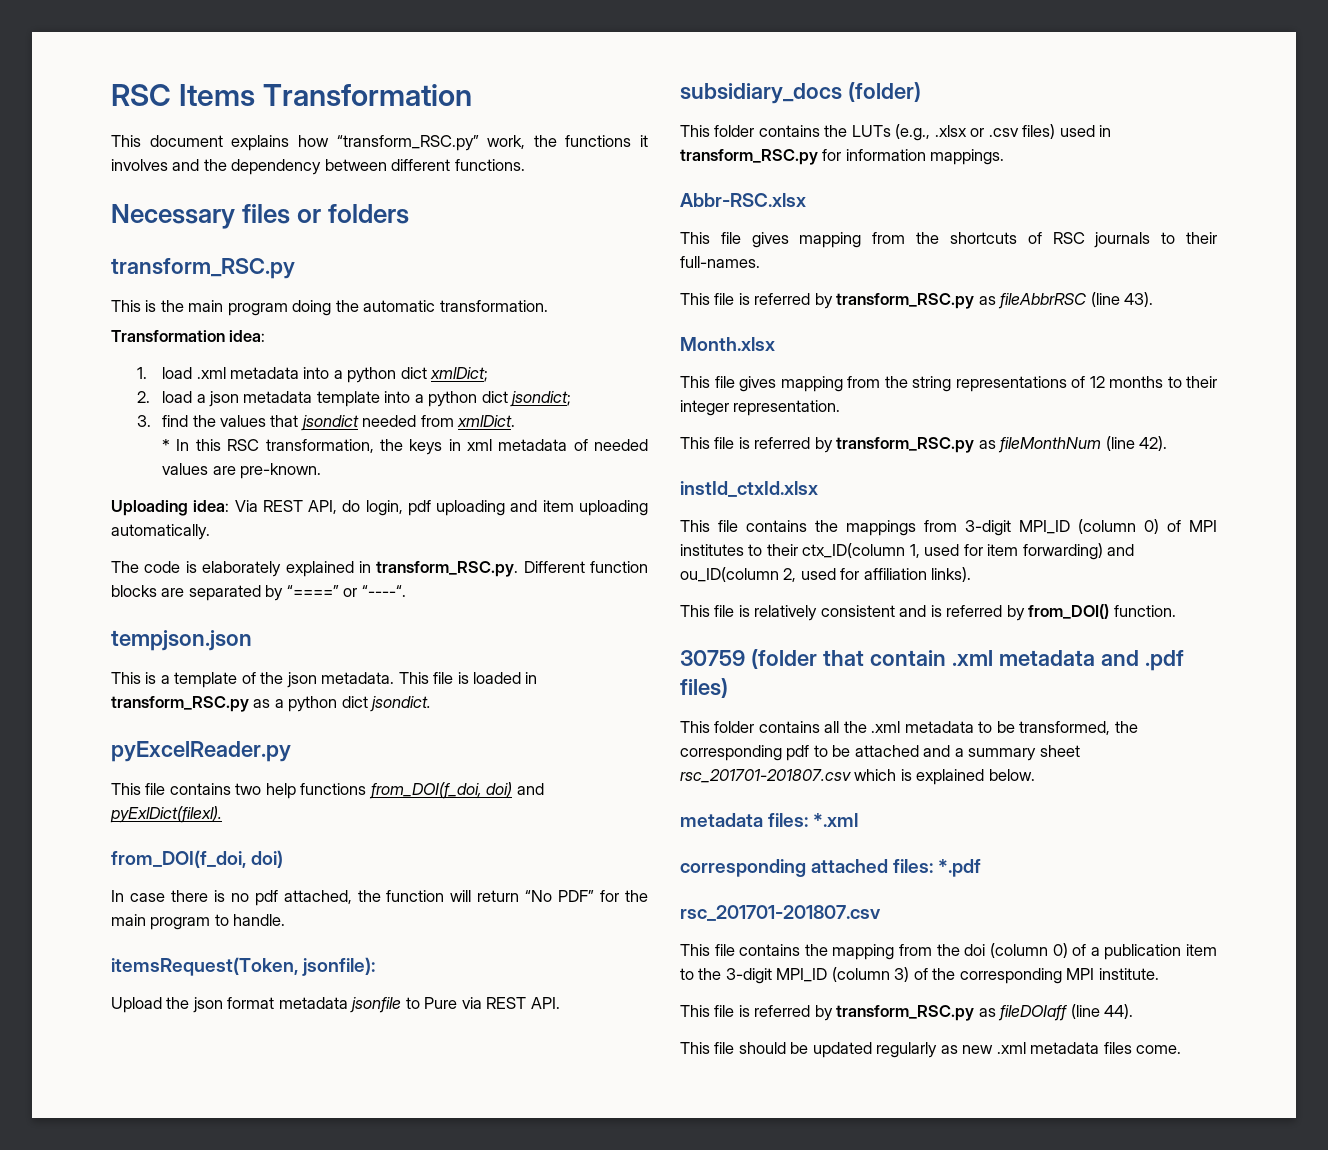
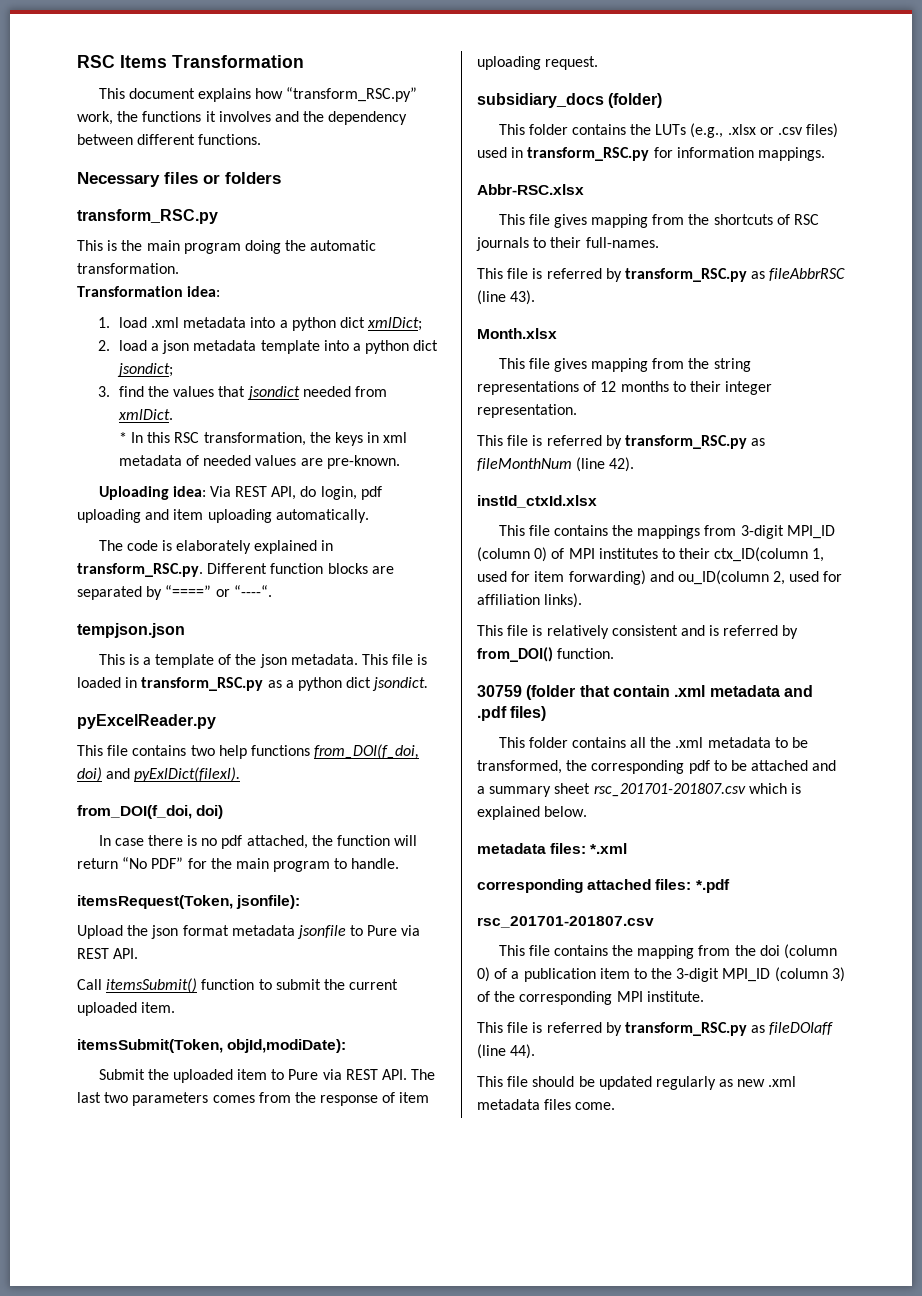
+ Call itemsSubmit() function to submit the current uploaded item.
+ itemsSubmit(Token, objId,modiDate):
+ Submit the uploaded item to Pure via REST API. The last two parameters comes from the response of item uploading request.

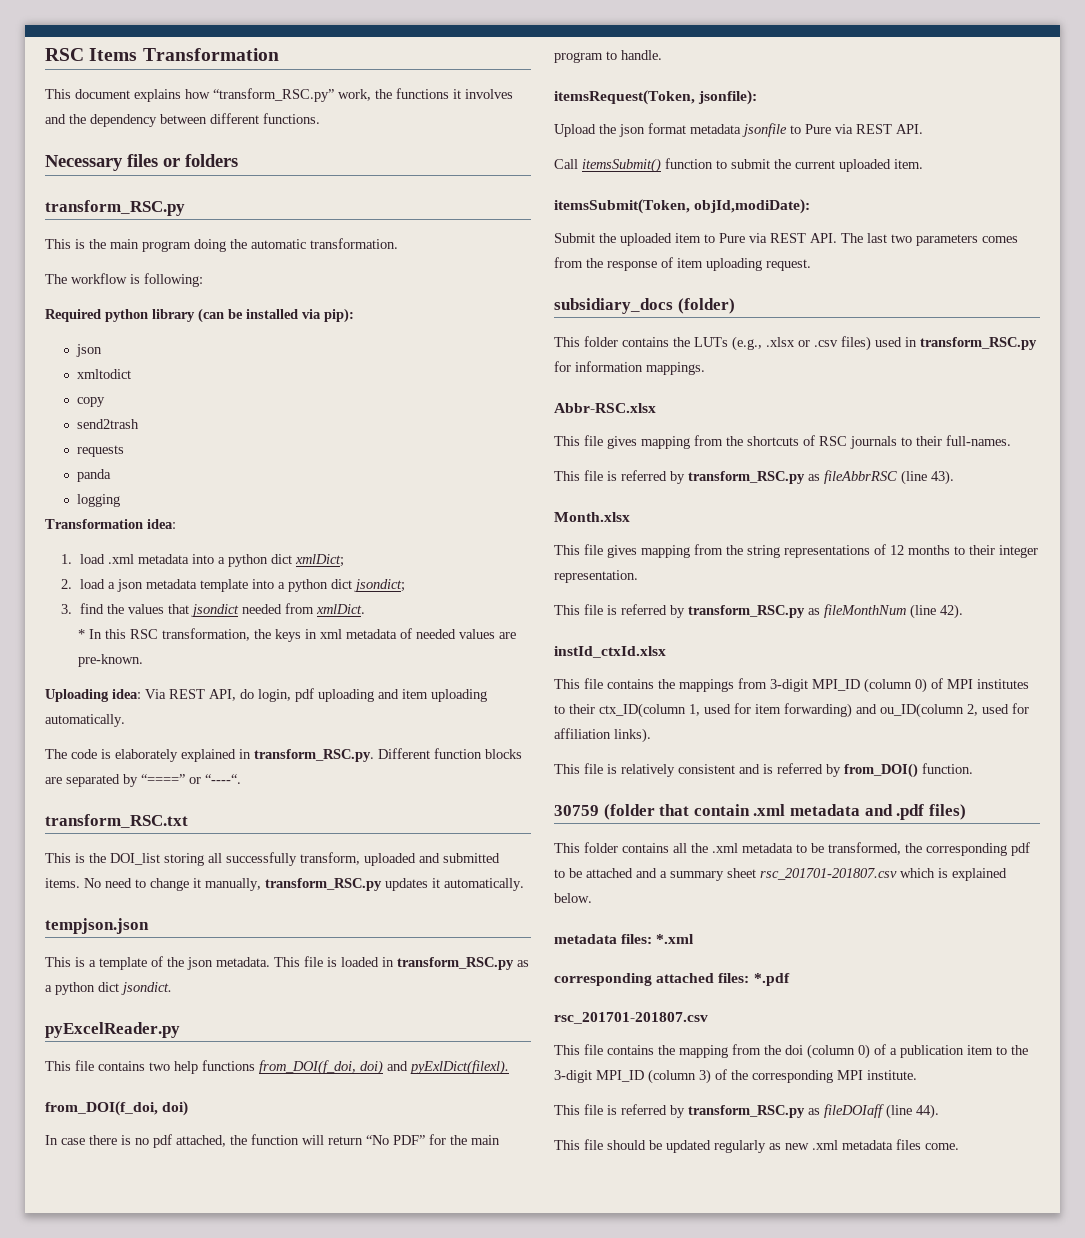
+ The workflow is following:
+ Required python library (can be installed via pip):
+ json
+ xmltodict
+ copy
+ send2trash
+ requests
+ panda
+ logging
+ transform_RSC.txt
+ This is the DOI_list storing all successfully transform, uploaded and submitted items. No need to change it manually, transform_RSC.py updates it automatically.

